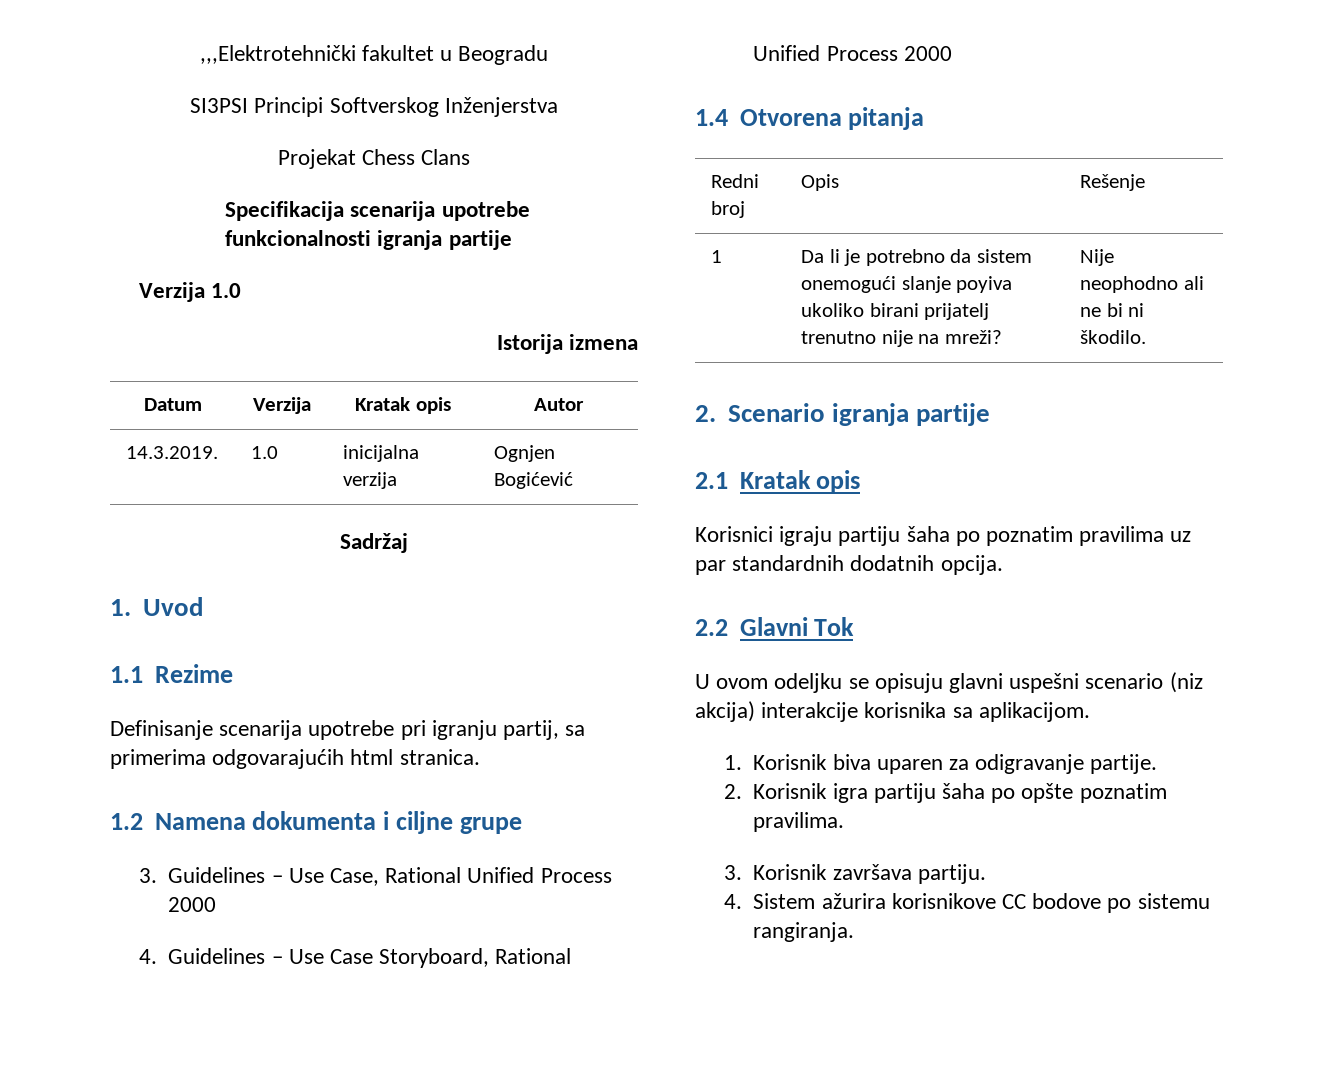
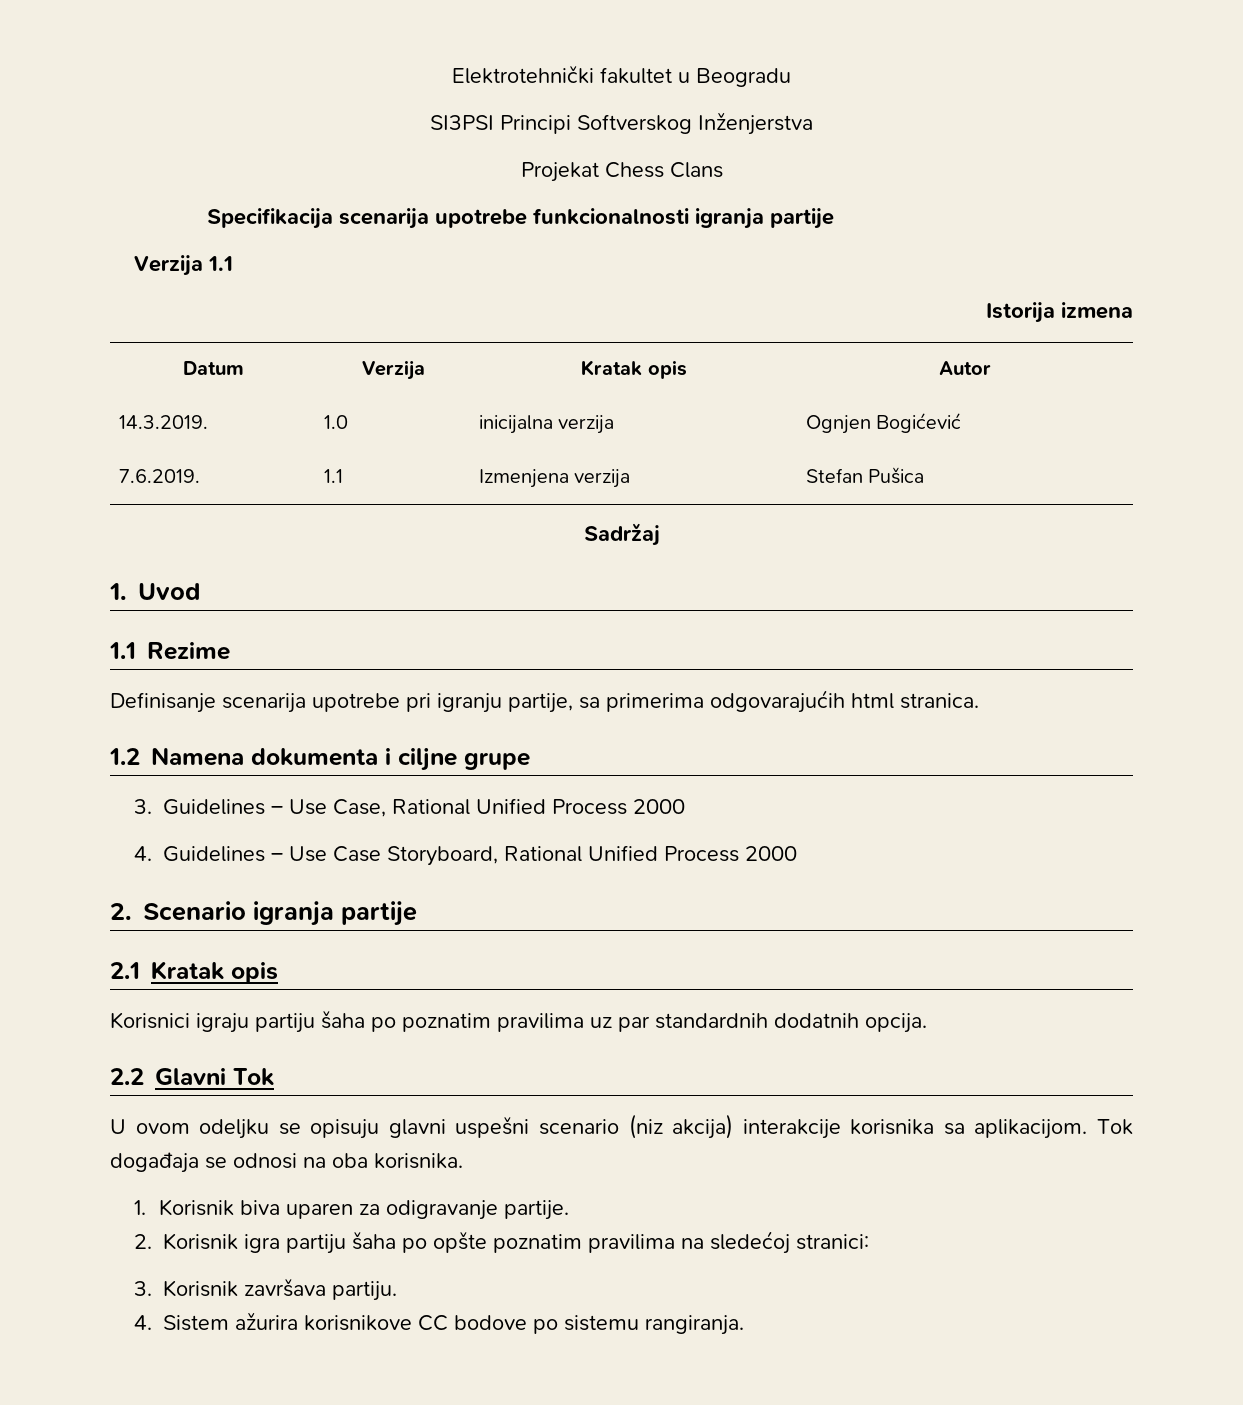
- ,,,Elektrotehnički fakultet u Beogradu
+ Elektrotehnički fakultet u Beogradu
- Verzija 1.0
+ Verzija 1.1
+ 7.6.2019. | 1.1 | Izmenjena verzija | Stefan Pušica
- Definisanje scenarija upotrebe pri igranju partij, sa primerima odgovarajućih html stranica.
+ Definisanje scenarija upotrebe pri igranju partije, sa primerima odgovarajućih html stranica.
- 1.4 Otvorena pitanja
- Redni broj | Opis | Rešenje
- 1 | Da li je potrebno da sistem onemogući slanje poyiva ukoliko birani prijatelj trenutno nije na mreži? | Nije neophodno ali ne bi ni škodilo.
+ Tok događaja se odnosi na oba korisnika.
- 2. Korisnik igra partiju šaha po opšte poznatim pravilima.
+ 2. Korisnik igra partiju šaha po opšte poznatim pravilima na sledećoj stranici:

